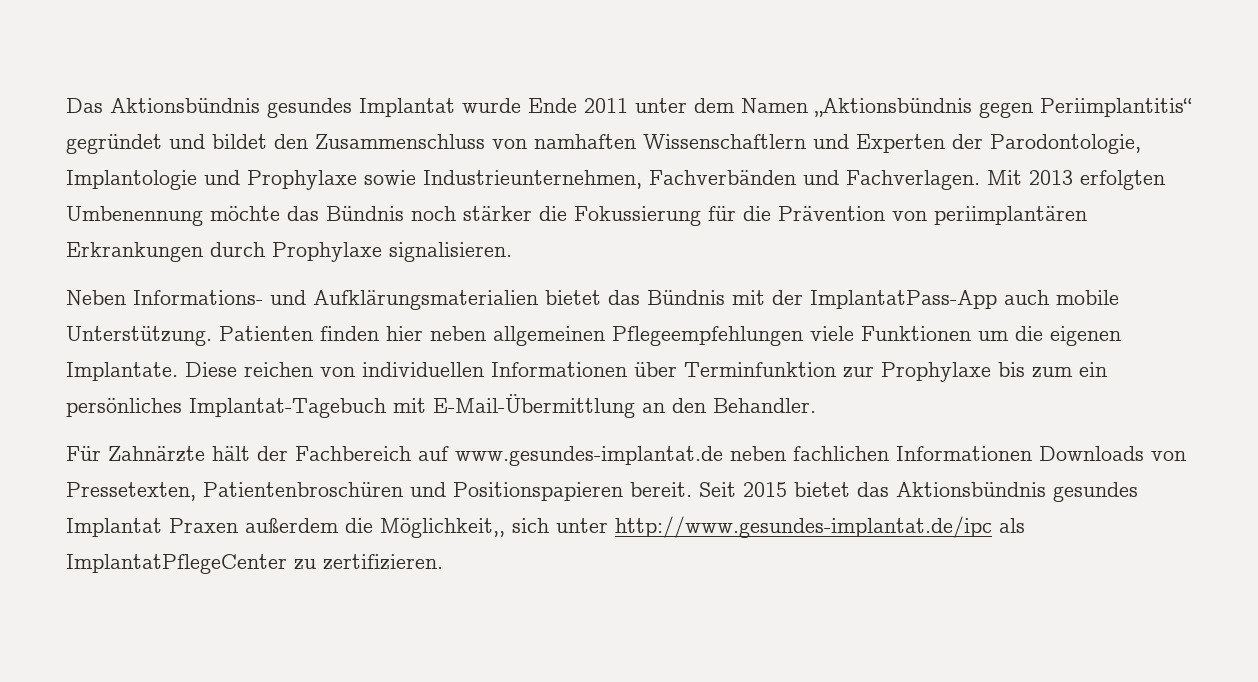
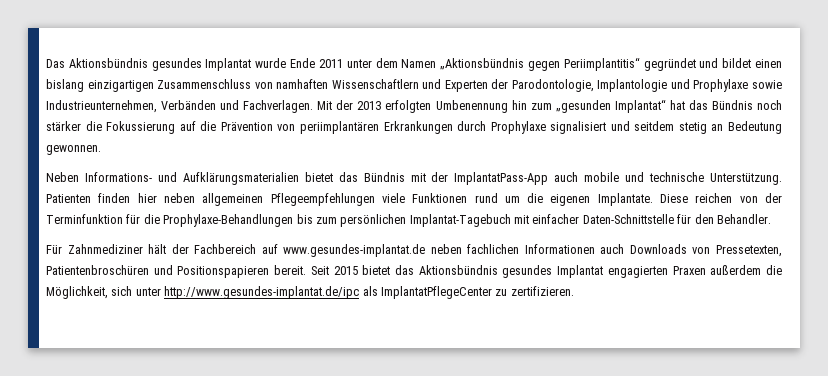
- Das Aktionsbündnis gesundes Implantat wurde Ende 2011 unter dem Namen „Aktionsbündnis gegen Periimplantitis“ gegründet und bildet den Zusammenschluss von namhaften Wissenschaftlern und Experten der Parodontologie, Implantologie und Prophylaxe sowie Industrieunternehmen, Fachverbänden und Fachverlagen.
+ Das Aktionsbündnis gesundes Implantat wurde Ende 2011 unter dem Namen „Aktionsbündnis gegen Periimplantitis“ gegründet und bildet einen bislang einzigartigen Zusammenschluss von namhaften Wissenschaftlern und Experten der Parodontologie, Implantologie und Prophylaxe sowie Industrieunternehmen, Verbänden und Fachverlagen.
- Mit 2013 erfolgten Umbenennung möchte das Bündnis noch stärker die Fokussierung für die Prävention von periimplantären Erkrankungen durch Prophylaxe signalisieren.
+ Mit der 2013 erfolgten Umbenennung hin zum „gesunden Implantat“ hat das Bündnis noch stärker die Fokussierung auf die Prävention von periimplantären Erkrankungen durch Prophylaxe signalisiert und seitdem stetig an Bedeutung gewonnen.
- Neben Informations- und Aufklärungsmaterialien bietet das Bündnis mit der ImplantatPass-App auch mobile Unterstützung.
+ Neben Informations- und Aufklärungsmaterialien bietet das Bündnis mit der ImplantatPass-App auch mobile und technische Unterstützung.
- Patienten finden hier neben allgemeinen Pflegeempfehlungen viele Funktionen um die eigenen Implantate.
+ Patienten finden hier neben allgemeinen Pflegeempfehlungen viele Funktionen rund um die eigenen Implantate.
- Diese reichen von individuellen Informationen über Terminfunktion zur Prophylaxe bis zum ein persönliches Implantat-Tagebuch mit E-Mail-Übermittlung an den Behandler.
+ Diese reichen von der Terminfunktion für die Prophylaxe-Behandlungen bis zum persönlichen Implantat-Tagebuch mit einfacher Daten-Schnittstelle für den Behandler.
- Für Zahnärzte hält der Fachbereich auf www.gesundes-implantat.de neben fachlichen Informationen Downloads von Pressetexten, Patientenbroschüren und Positionspapieren bereit.
+ Für Zahnmediziner hält der Fachbereich auf www.gesundes-implantat.de neben fachlichen Informationen auch Downloads von Pressetexten, Patientenbroschüren und Positionspapieren bereit.
- Seit 2015 bietet das Aktionsbündnis gesundes Implantat Praxen außerdem die Möglichkeit,, sich unter http://www.gesundes-implantat.de/ipc als ImplantatPflegeCenter zu zertifizieren.
+ Seit 2015 bietet das Aktionsbündnis gesundes Implantat engagierten Praxen außerdem die Möglichkeit, sich unter http://www.gesundes-implantat.de/ipc als ImplantatPflegeCenter zu zertifizieren.

